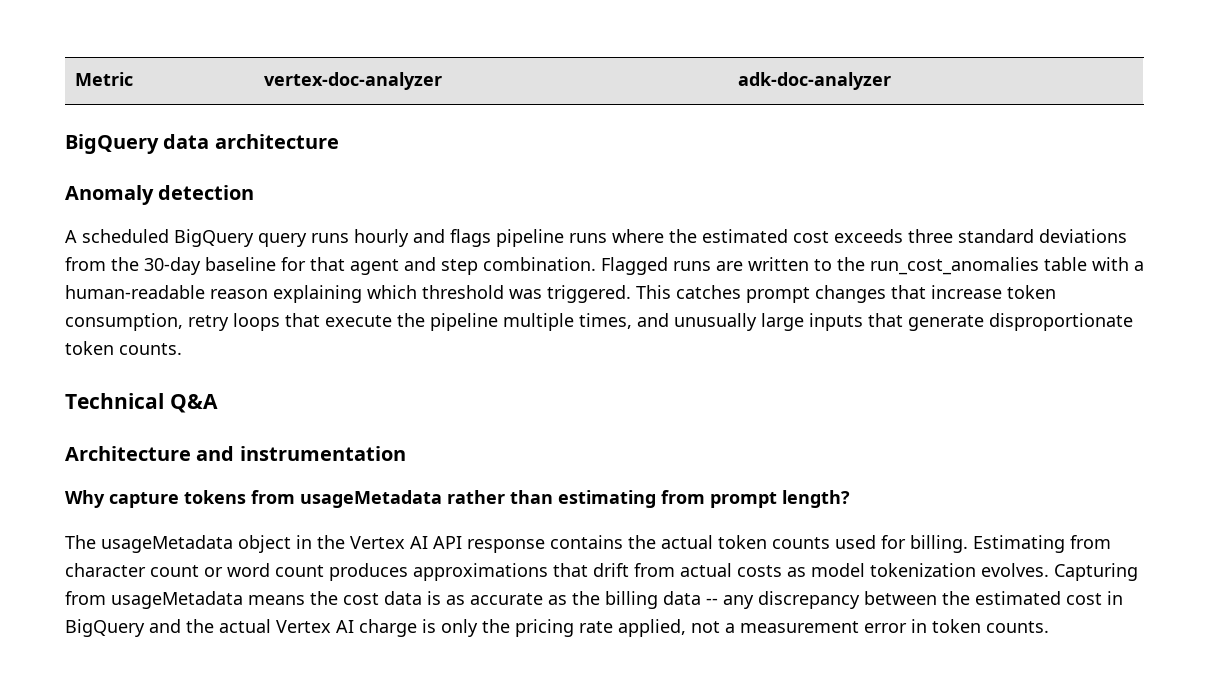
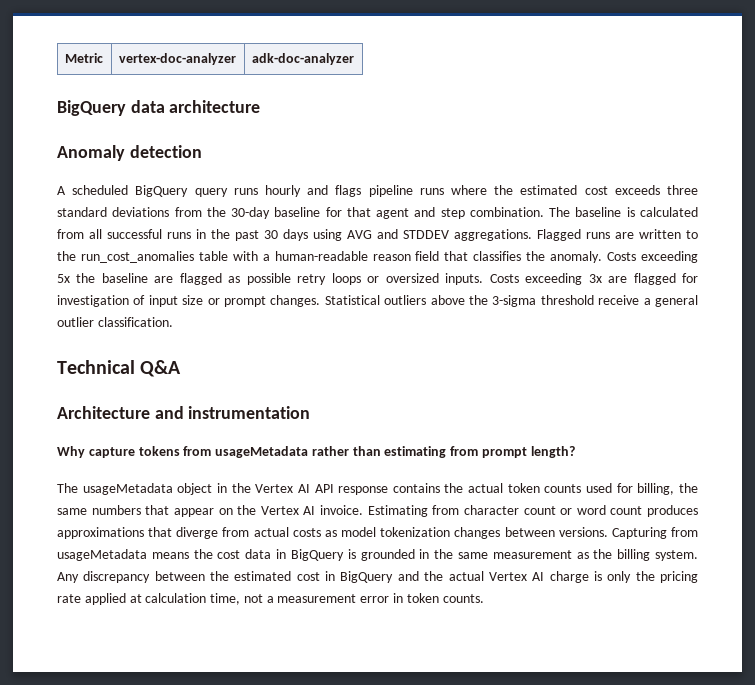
+ The baseline is calculated from all successful runs in the past 30 days using AVG and STDDEV aggregations.
- Flagged runs are written to the run_cost_anomalies table with a human-readable reason explaining which threshold was triggered. This catches prompt changes that increase token consumption, retry loops that execute the pipeline multiple times, and unusually large inputs that generate disproportionate token counts.
+ Flagged runs are written to the run_cost_anomalies table with a human-readable reason field that classifies the anomaly. Costs exceeding 5x the baseline are flagged as possible retry loops or oversized inputs. Costs exceeding 3x are flagged for investigation of input size or prompt changes. Statistical outliers above the 3-sigma threshold receive a general outlier classification.
- The usageMetadata object in the Vertex AI API response contains the actual token counts used for billing.
+ The usageMetadata object in the Vertex AI API response contains the actual token counts used for billing, the same numbers that appear on the Vertex AI invoice.
- Estimating from character count or word count produces approximations that drift from actual costs as model tokenization evolves.
+ Estimating from character count or word count produces approximations that diverge from actual costs as model tokenization changes between versions.
- Capturing from usageMetadata means the cost data is as accurate as the billing data -- any discrepancy between the estimated cost in BigQuery and the actual Vertex AI charge is only the pricing rate applied, not a measurement error in token counts.
+ Capturing from usageMetadata means the cost data in BigQuery is grounded in the same measurement as the billing system. Any discrepancy between the estimated cost in BigQuery and the actual Vertex AI charge is only the pricing rate applied at calculation time, not a measurement error in token counts.

